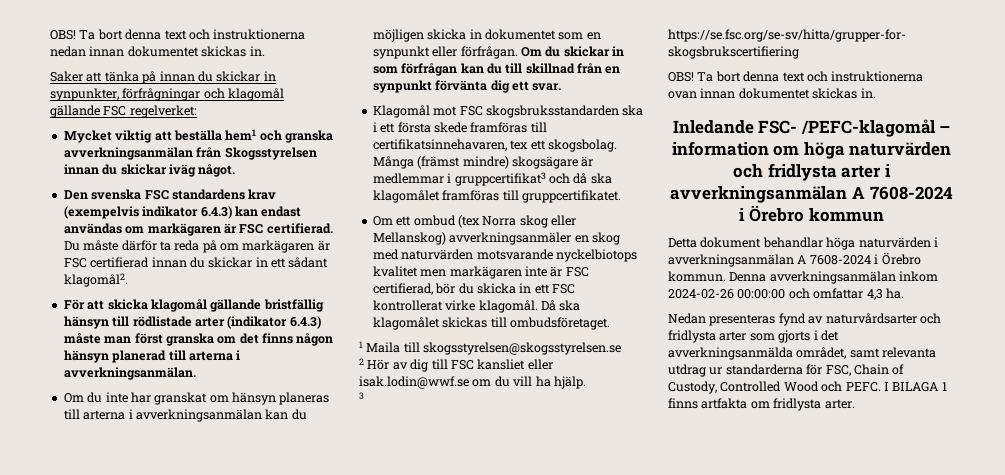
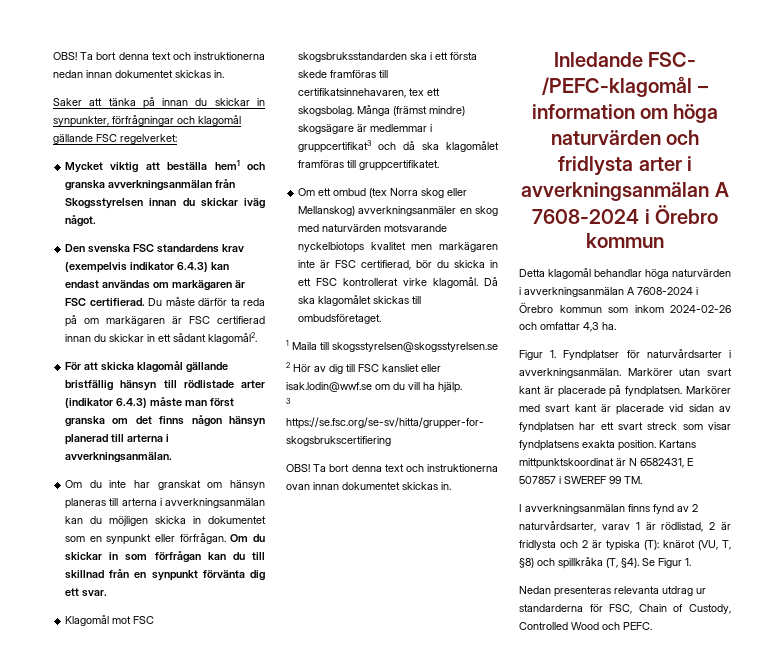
- Detta dokument behandlar höga naturvärden i avverkningsanmälan A 7608-2024 i Örebro kommun. Denna avverkningsanmälan inkom 2024-02-26 00:00:00 och omfattar 4,3 ha.
+ Detta klagomål behandlar höga naturvärden i avverkningsanmälan A 7608-2024 i Örebro kommun som inkom 2024-02-26 och omfattar 4,3 ha.
- Nedan presenteras fynd av naturvårdsarter och fridlysta arter som gjorts i det avverkningsanmälda området, samt relevanta utdrag ur standarderna för FSC, Chain of Custody, Controlled Wood och PEFC. I BILAGA 1 finns artfakta om fridlysta arter.
+ Figur 1. Fyndplatser för naturvårdsarter i avverkningsanmälan. Markörer utan svart kant är placerade på fyndplatsen. Markörer med svart kant är placerade vid sidan av fyndplatsen har ett svart streck som visar fyndplatsens exakta position. Kartans mittpunktskoordinat är N 6582431, E 507857 i SWEREF 99 TM.
+ I avverkningsanmälan finns fynd av 2 naturvårdsarter, varav 1 är rödlistad, 2 är fridlysta och 2 är typiska (T): knärot (VU, T, §8) och spillkråka (T, §4). Se Figur 1.
+ Nedan presenteras relevanta utdrag ur standarderna för FSC, Chain of Custody, Controlled Wood och PEFC.

